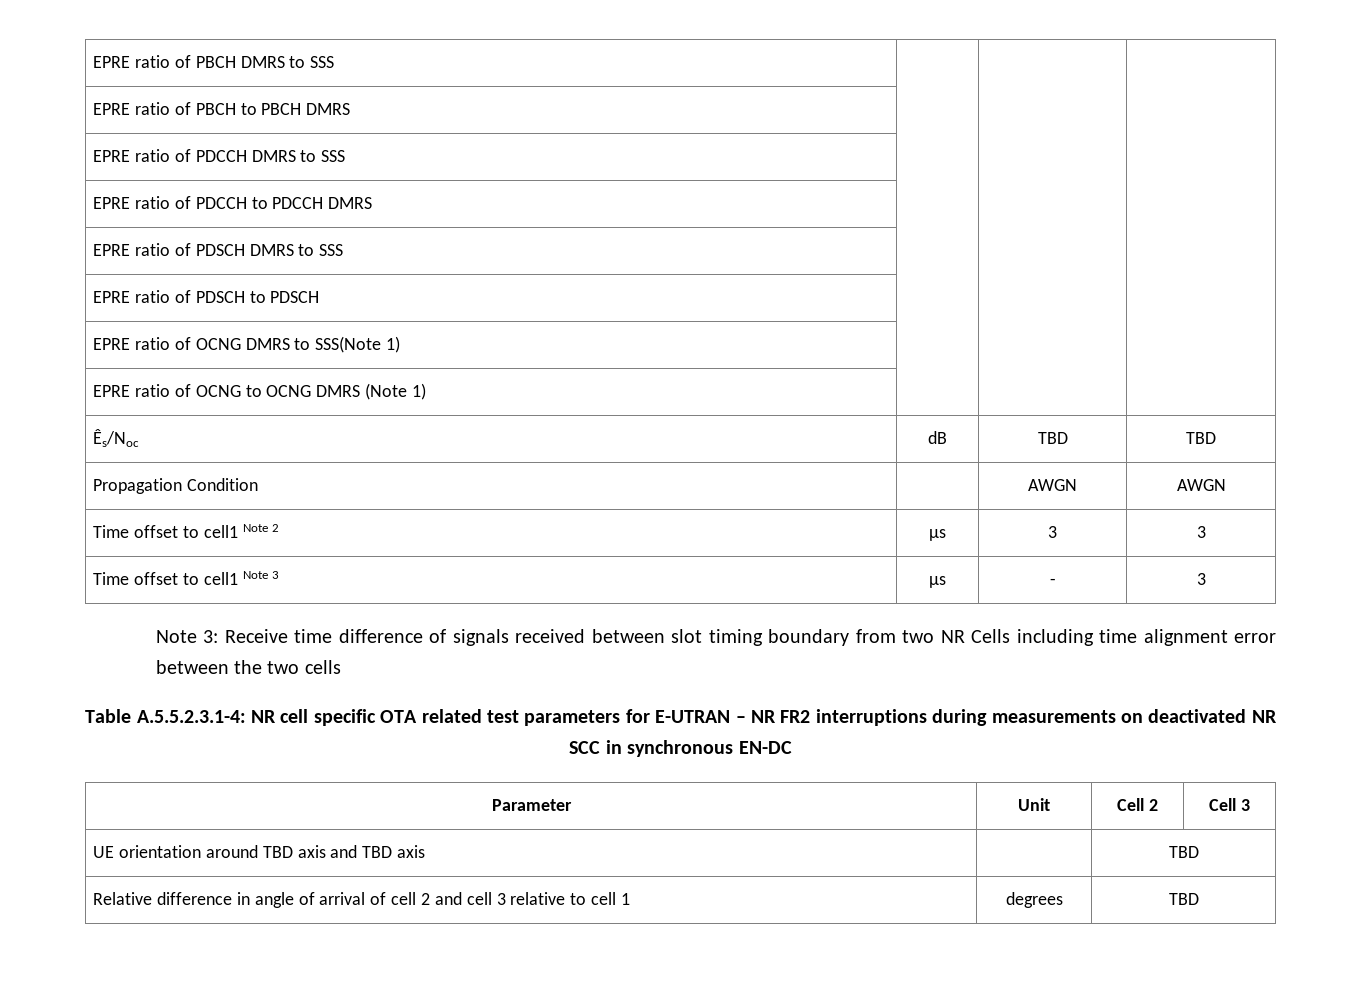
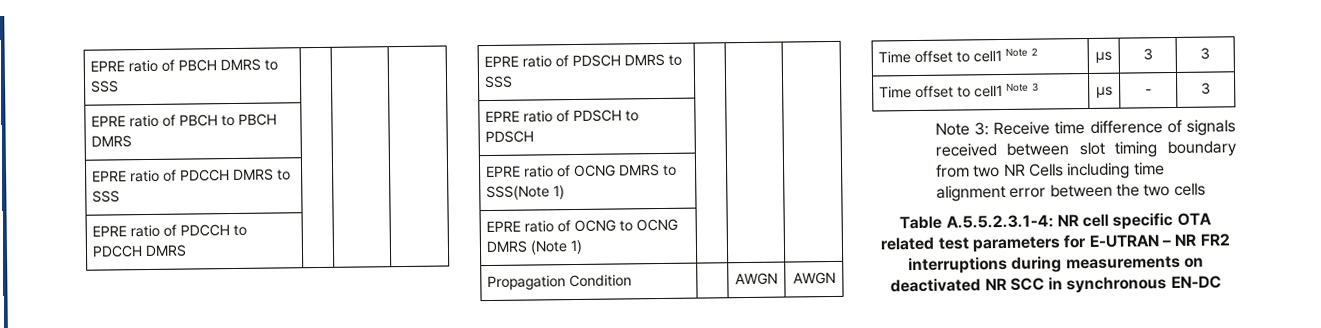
- Ês/Noc | dB | TBD | TBD
- Parameter | Unit | Cell 2 | Cell 3
- UE orientation around TBD axis and TBD axis | | TBD
- Relative difference in angle of arrival of cell 2 and cell 3 relative to cell 1 | degrees | TBD

